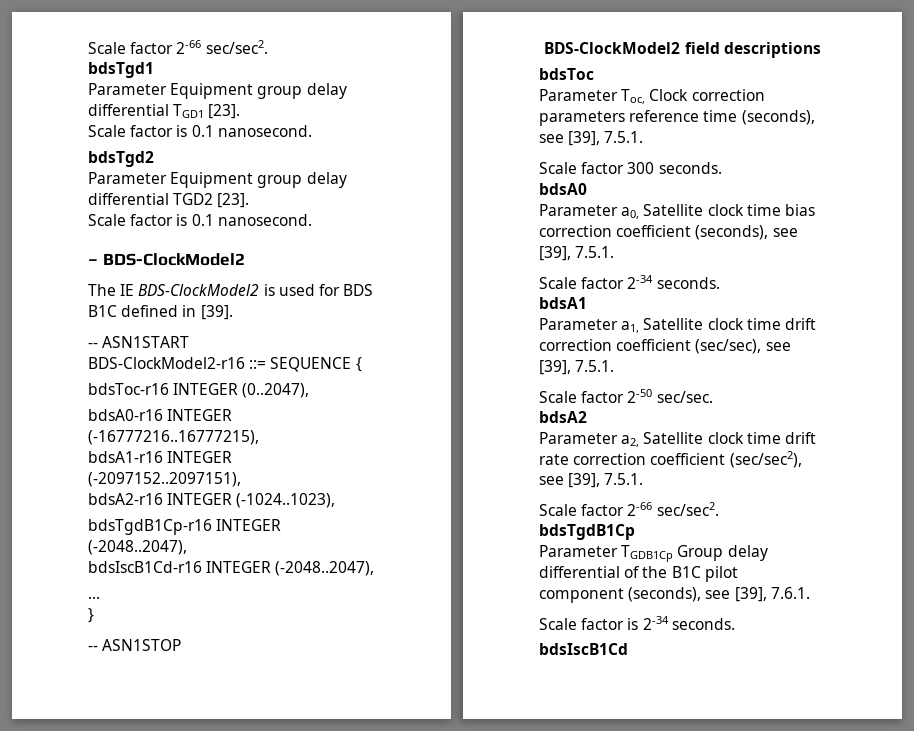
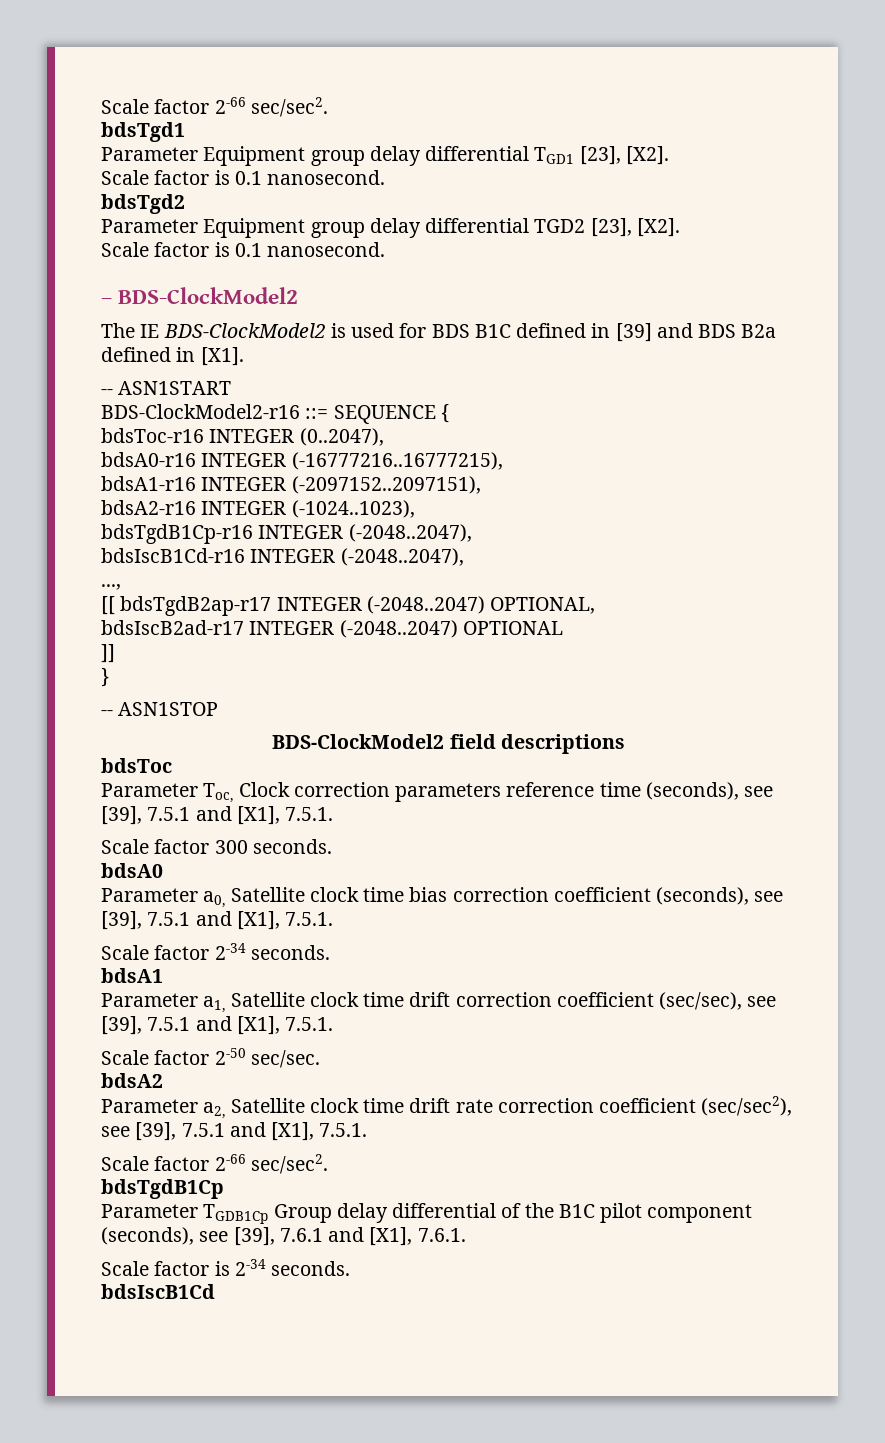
- Parameter Equipment group delay differential TGD1 [23].
+ Parameter Equipment group delay differential TGD1 [23], [X2].
- Parameter Equipment group delay differential TGD2 [23].
+ Parameter Equipment group delay differential TGD2 [23], [X2].
- The IE BDS-ClockModel2 is used for BDS B1C defined in [39].
+ The IE BDS-ClockModel2 is used for BDS B1C defined in [39] and BDS B2a defined in [X1].
- ...
+ ...,
+ [[ bdsTgdB2ap-r17 INTEGER (-2048..2047) OPTIONAL,
+ bdsIscB2ad-r17 INTEGER (-2048..2047) OPTIONAL
+ ]]
- Parameter Toc, Clock correction parameters reference time (seconds), see [39], 7.5.1.
+ Parameter Toc, Clock correction parameters reference time (seconds), see [39], 7.5.1 and [X1], 7.5.1.
- Parameter a0, Satellite clock time bias correction coefficient (seconds), see [39], 7.5.1.
+ Parameter a0, Satellite clock time bias correction coefficient (seconds), see [39], 7.5.1 and [X1], 7.5.1.
- Parameter a1, Satellite clock time drift correction coefficient (sec/sec), see [39], 7.5.1.
+ Parameter a1, Satellite clock time drift correction coefficient (sec/sec), see [39], 7.5.1 and [X1], 7.5.1.
- Parameter a2, Satellite clock time drift rate correction coefficient (sec/sec2), see [39], 7.5.1.
+ Parameter a2, Satellite clock time drift rate correction coefficient (sec/sec2), see [39], 7.5.1 and [X1], 7.5.1.
- Parameter TGDB1Cp Group delay differential of the B1C pilot component (seconds), see [39], 7.6.1.
+ Parameter TGDB1Cp Group delay differential of the B1C pilot component (seconds), see [39], 7.6.1 and [X1], 7.6.1.

